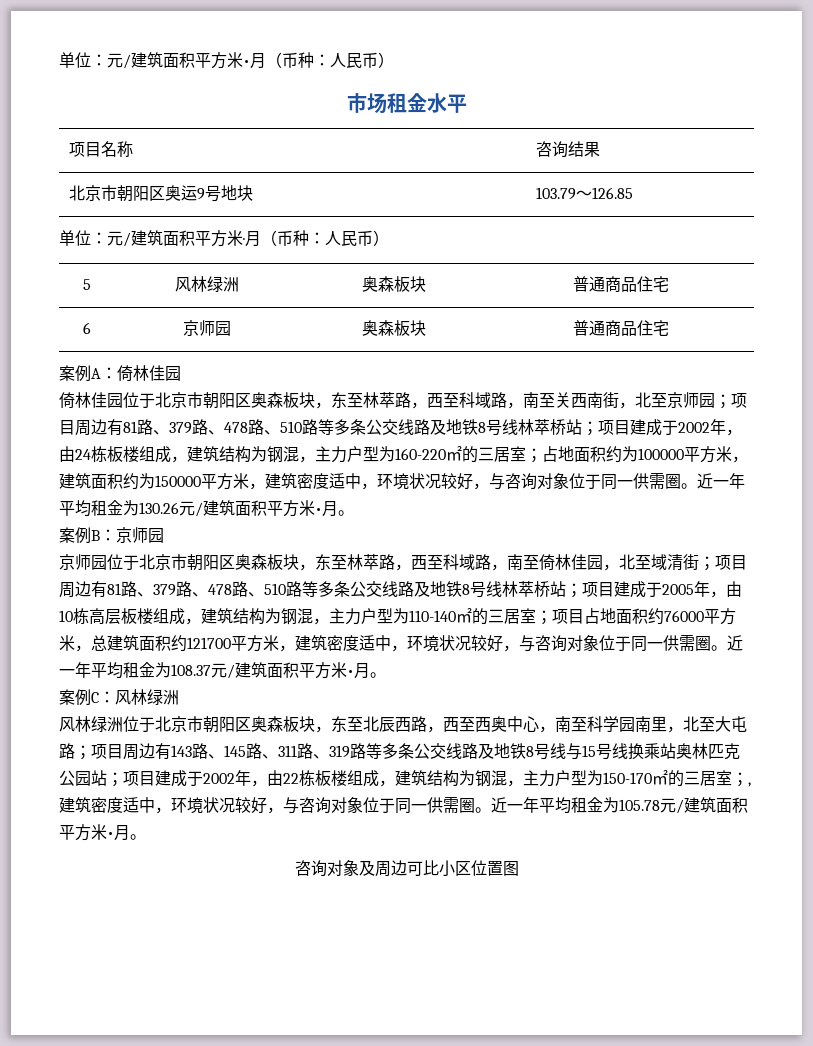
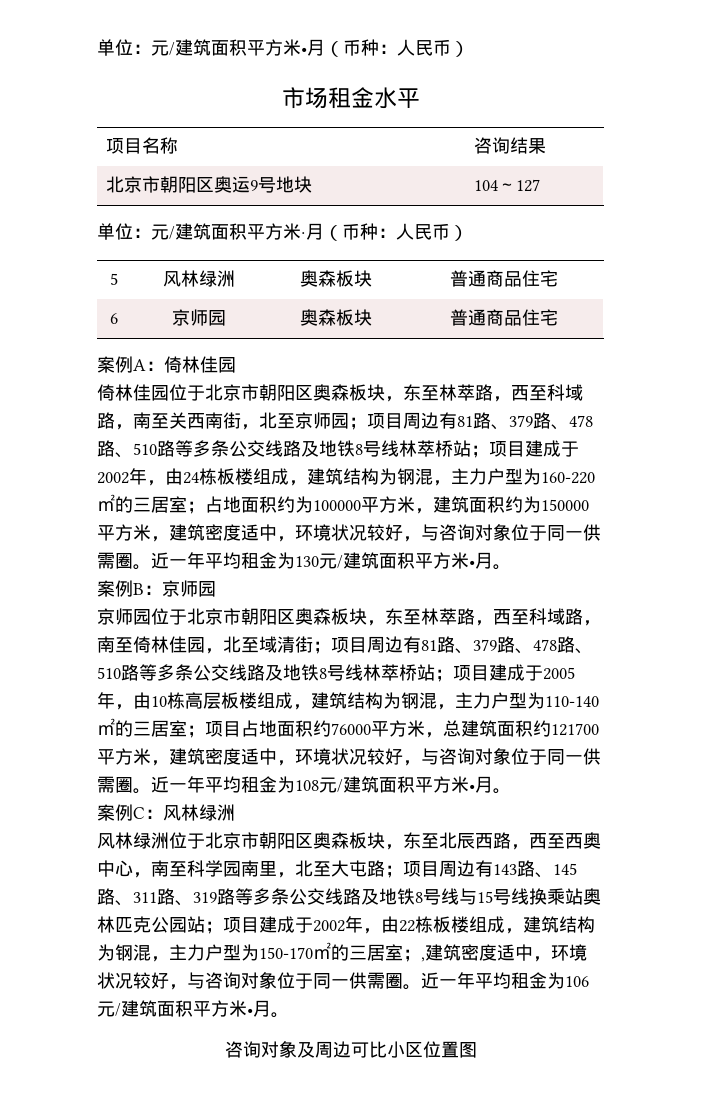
- 北京市朝阳区奥运9号地块 | 103.79～126.85
+ 北京市朝阳区奥运9号地块 | 104～127
- 近一年平均租金为130.26元/建筑面积平方米•月。
+ 近一年平均租金为130元/建筑面积平方米•月。
- 近一年平均租金为108.37元/建筑面积平方米•月。
+ 近一年平均租金为108元/建筑面积平方米•月。
- 近一年平均租金为105.78元/建筑面积平方米•月。
+ 近一年平均租金为106元/建筑面积平方米•月。

